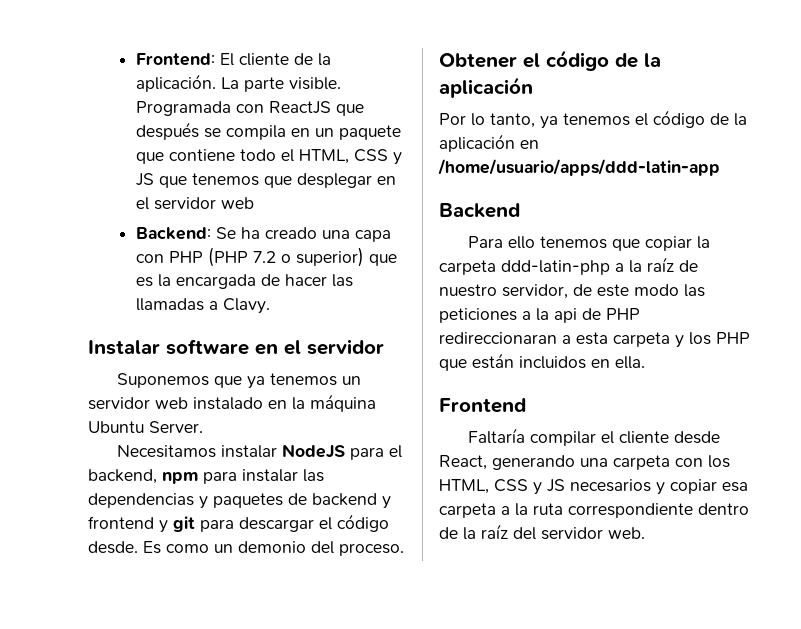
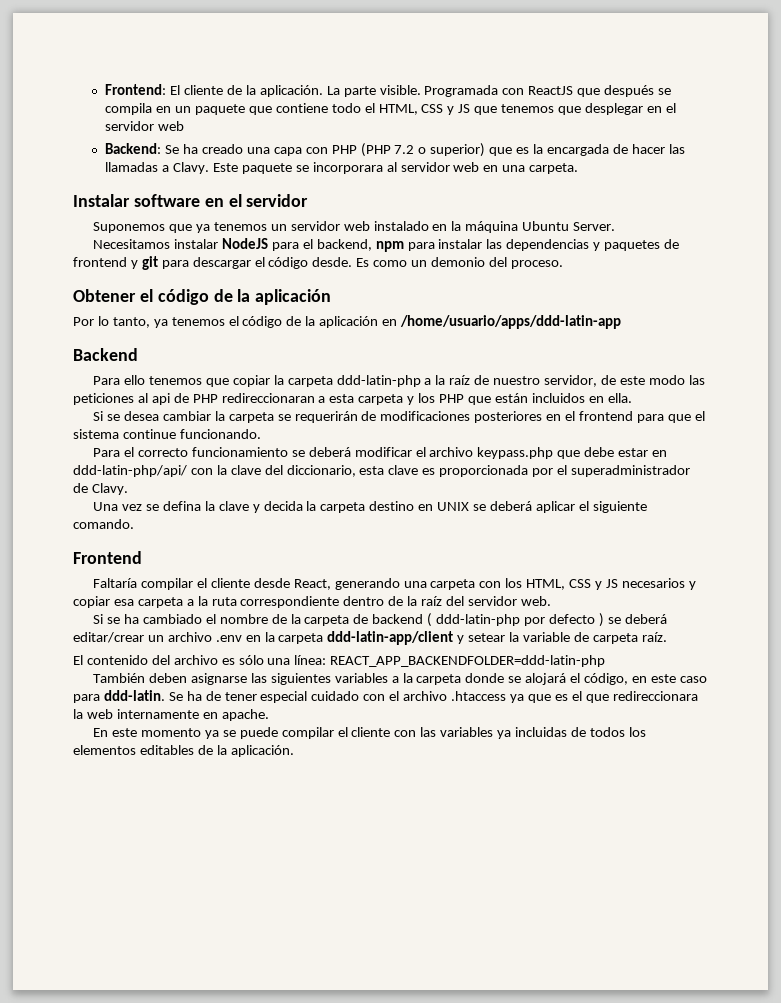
+ Este paquete se incorporara al servidor web en una carpeta.
- Necesitamos instalar NodeJS para el backend, npm para instalar las dependencias y paquetes de backend y frontend y git para descargar el código desde.
+ Necesitamos instalar NodeJS para el backend, npm para instalar las dependencias y paquetes de frontend y git para descargar el código desde.
- Para ello tenemos que copiar la carpeta ddd-latin-php a la raíz de nuestro servidor, de este modo las peticiones a la api de PHP redireccionaran a esta carpeta y los PHP que están incluidos en ella.
+ Para ello tenemos que copiar la carpeta ddd-latin-php a la raíz de nuestro servidor, de este modo las peticiones al api de PHP redireccionaran a esta carpeta y los PHP que están incluidos en ella.
+ Si se desea cambiar la carpeta se requerirán de modificaciones posteriores en el frontend para que el sistema continue funcionando.
+ Para el correcto funcionamiento se deberá modificar el archivo keypass.php que debe estar en ddd-latin-php/api/ con la clave del diccionario, esta clave es proporcionada por el superadministrador de Clavy.
+ Una vez se defina la clave y decida la carpeta destino en UNIX se deberá aplicar el siguiente comando.
+ Si se ha cambiado el nombre de la carpeta de backend ( ddd-latin-php por defecto ) se deberá editar/crear un archivo .env en la carpeta ddd-latin-app/client y setear la variable de carpeta raíz.
+ El contenido del archivo es sólo una línea: REACT_APP_BACKENDFOLDER=ddd-latin-php
+ También deben asignarse las siguientes variables a la carpeta donde se alojará el código, en este caso para ddd-latin. Se ha de tener especial cuidado con el archivo .htaccess ya que es el que redireccionara la web internamente en apache.
+ En este momento ya se puede compilar el cliente con las variables ya incluidas de todos los elementos editables de la aplicación.

